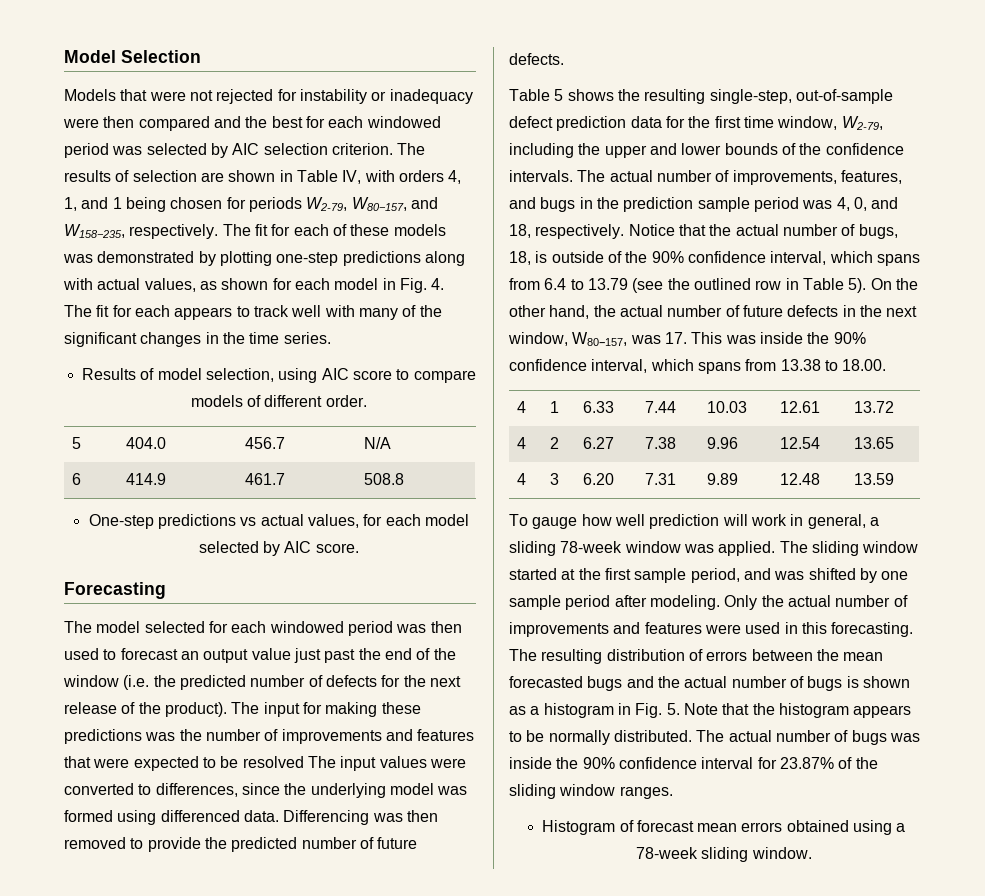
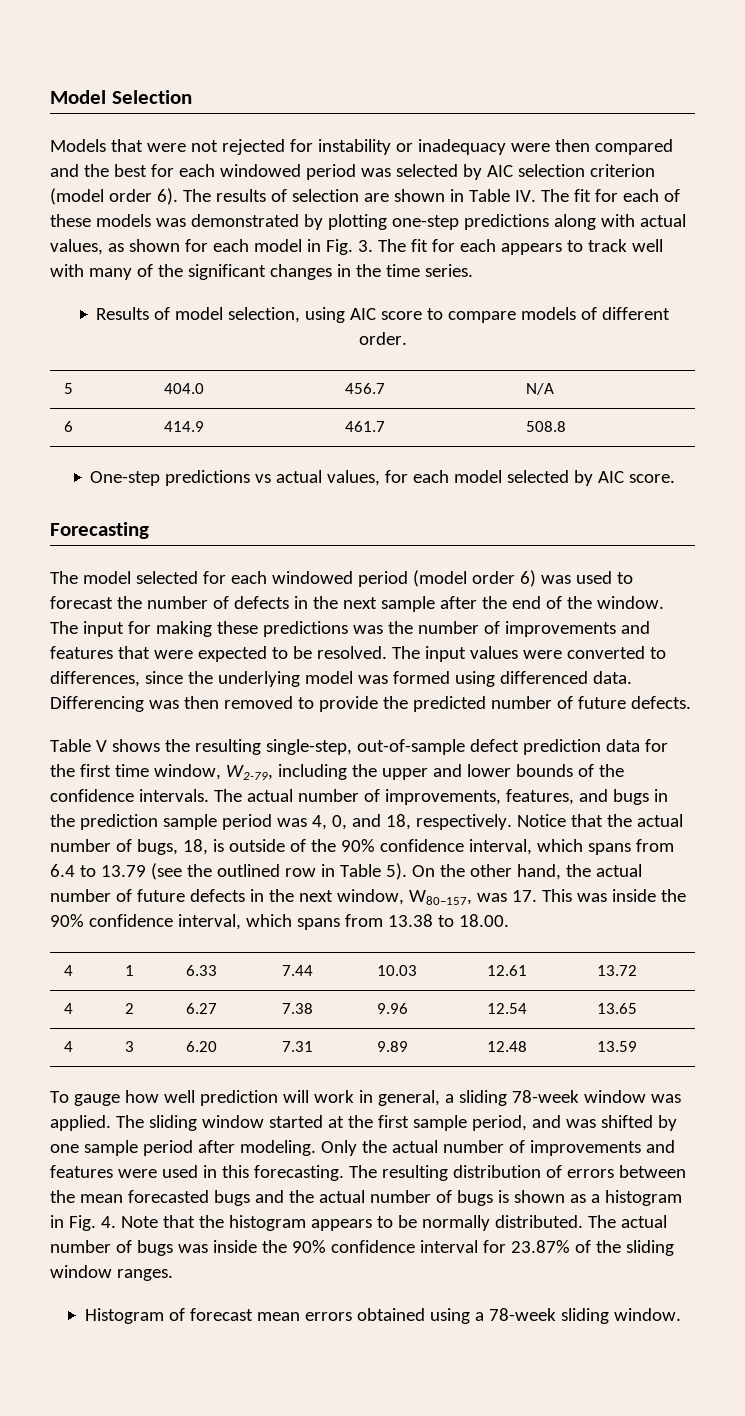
- Models that were not rejected for instability or inadequacy were then compared and the best for each windowed period was selected by AIC selection criterion.
+ Models that were not rejected for instability or inadequacy were then compared and the best for each windowed period was selected by AIC selection criterion (model order 6).
- The results of selection are shown in Table IV, with orders 4, 1, and 1 being chosen for periods W2-79, W80−157, and W158−235, respectively. The fit for each of these models was demonstrated by plotting one-step predictions along with actual values, as shown for each model in Fig. 4. The fit for each appears to track well with many of the significant changes in the time series.
+ The results of selection are shown in Table IV. The fit for each of these models was demonstrated by plotting one-step predictions along with actual values, as shown for each model in Fig. 3. The fit for each appears to track well with many of the significant changes in the time series.
- The model selected for each windowed period was then used to forecast an output value just past the end of the window (i.e. the predicted number of defects for the next release of the product).
+ The model selected for each windowed period (model order 6) was used to forecast the number of defects in the next sample after the end of the window.
- The input for making these predictions was the number of improvements and features that were expected to be resolved The input values were converted to differences, since the underlying model was formed using differenced data.
+ The input for making these predictions was the number of improvements and features that were expected to be resolved. The input values were converted to differences, since the underlying model was formed using differenced data.
- Table 5 shows the resulting single-step, out-of-sample defect prediction data for the first time window, W2-79, including the upper and lower bounds of the confidence intervals.
+ Table V shows the resulting single-step, out-of-sample defect prediction data for the first time window, W2-79, including the upper and lower bounds of the confidence intervals.
- The resulting distribution of errors between the mean forecasted bugs and the actual number of bugs is shown as a histogram in Fig. 5. Note that the histogram appears to be normally distributed.
+ The resulting distribution of errors between the mean forecasted bugs and the actual number of bugs is shown as a histogram in Fig. 4. Note that the histogram appears to be normally distributed.

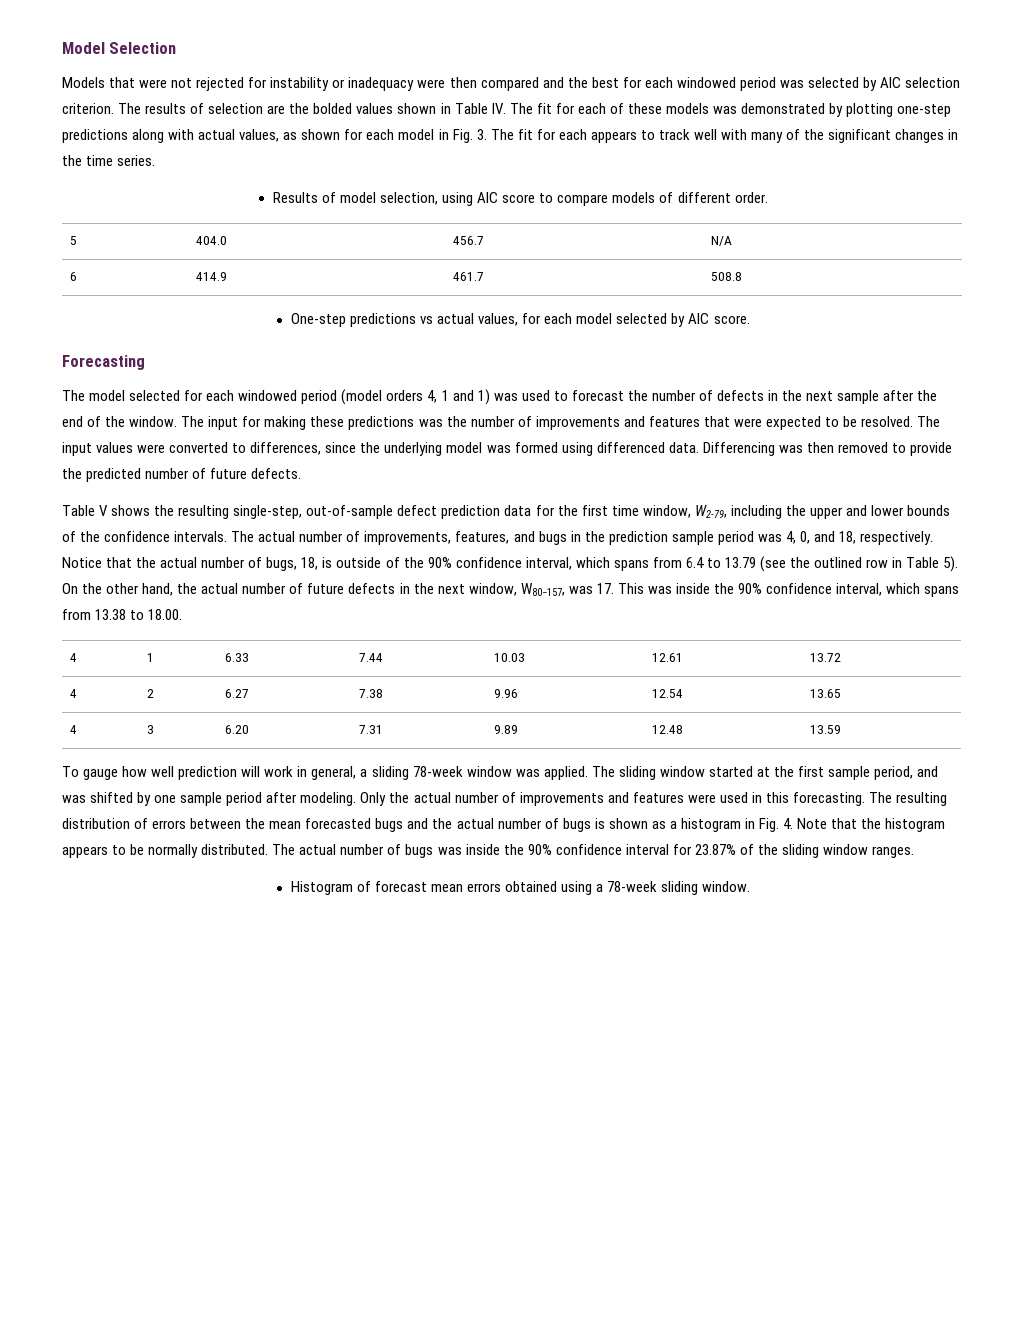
- Models that were not rejected for instability or inadequacy were then compared and the best for each windowed period was selected by AIC selection criterion (model order 6).
+ Models that were not rejected for instability or inadequacy were then compared and the best for each windowed period was selected by AIC selection criterion.
- The results of selection are shown in Table IV. The fit for each of these models was demonstrated by plotting one-step predictions along with actual values, as shown for each model in Fig. 3. The fit for each appears to track well with many of the significant changes in the time series.
+ The results of selection are the bolded values shown in Table IV. The fit for each of these models was demonstrated by plotting one-step predictions along with actual values, as shown for each model in Fig. 3. The fit for each appears to track well with many of the significant changes in the time series.
- The model selected for each windowed period (model order 6) was used to forecast the number of defects in the next sample after the end of the window.
+ The model selected for each windowed period (model orders 4, 1 and 1) was used to forecast the number of defects in the next sample after the end of the window.

